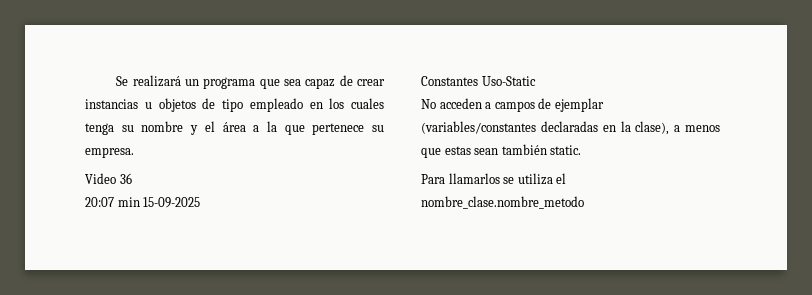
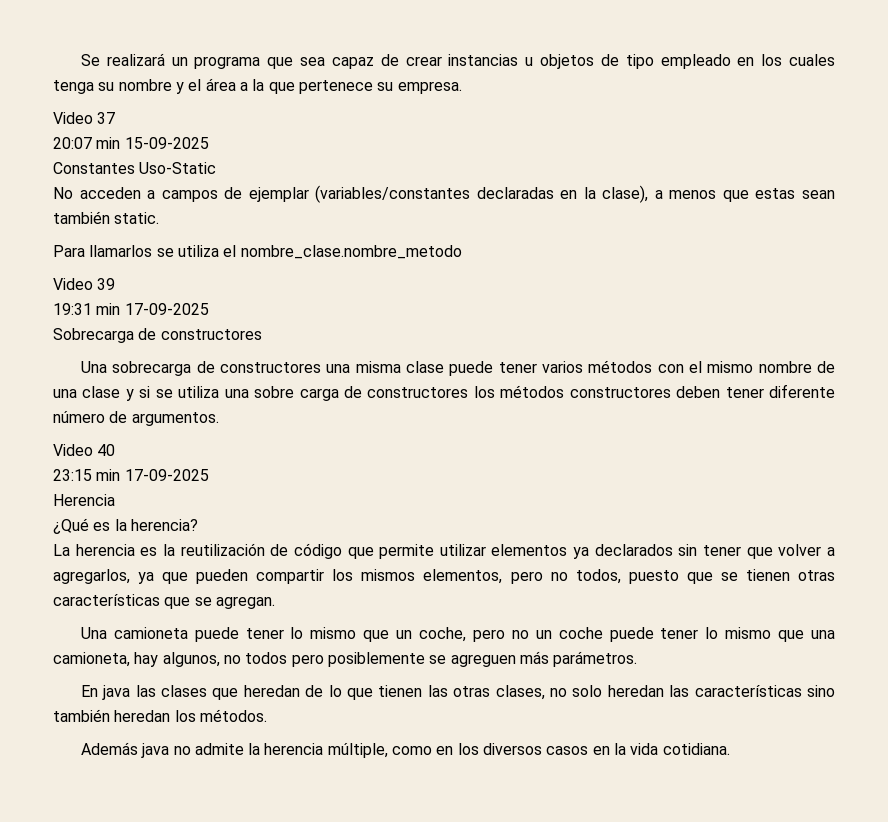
- Video 36
+ Video 37
+ Video 39
+ 19:31 min 17-09-2025
+ Sobrecarga de constructores
+ Una sobrecarga de constructores una misma clase puede tener varios métodos con el mismo nombre de una clase y si se utiliza una sobre carga de constructores los métodos constructores deben tener diferente número de argumentos.
+ Video 40
+ 23:15 min 17-09-2025
+ Herencia
+ ¿Qué es la herencia?
+ La herencia es la reutilización de código que permite utilizar elementos ya declarados sin tener que volver a agregarlos, ya que pueden compartir los mismos elementos, pero no todos, puesto que se tienen otras características que se agregan.
+ Una camioneta puede tener lo mismo que un coche, pero no un coche puede tener lo mismo que una camioneta, hay algunos, no todos pero posiblemente se agreguen más parámetros.
+ En java las clases que heredan de lo que tienen las otras clases, no solo heredan las características sino también heredan los métodos.
+ Además java no admite la herencia múltiple, como en los diversos casos en la vida cotidiana.

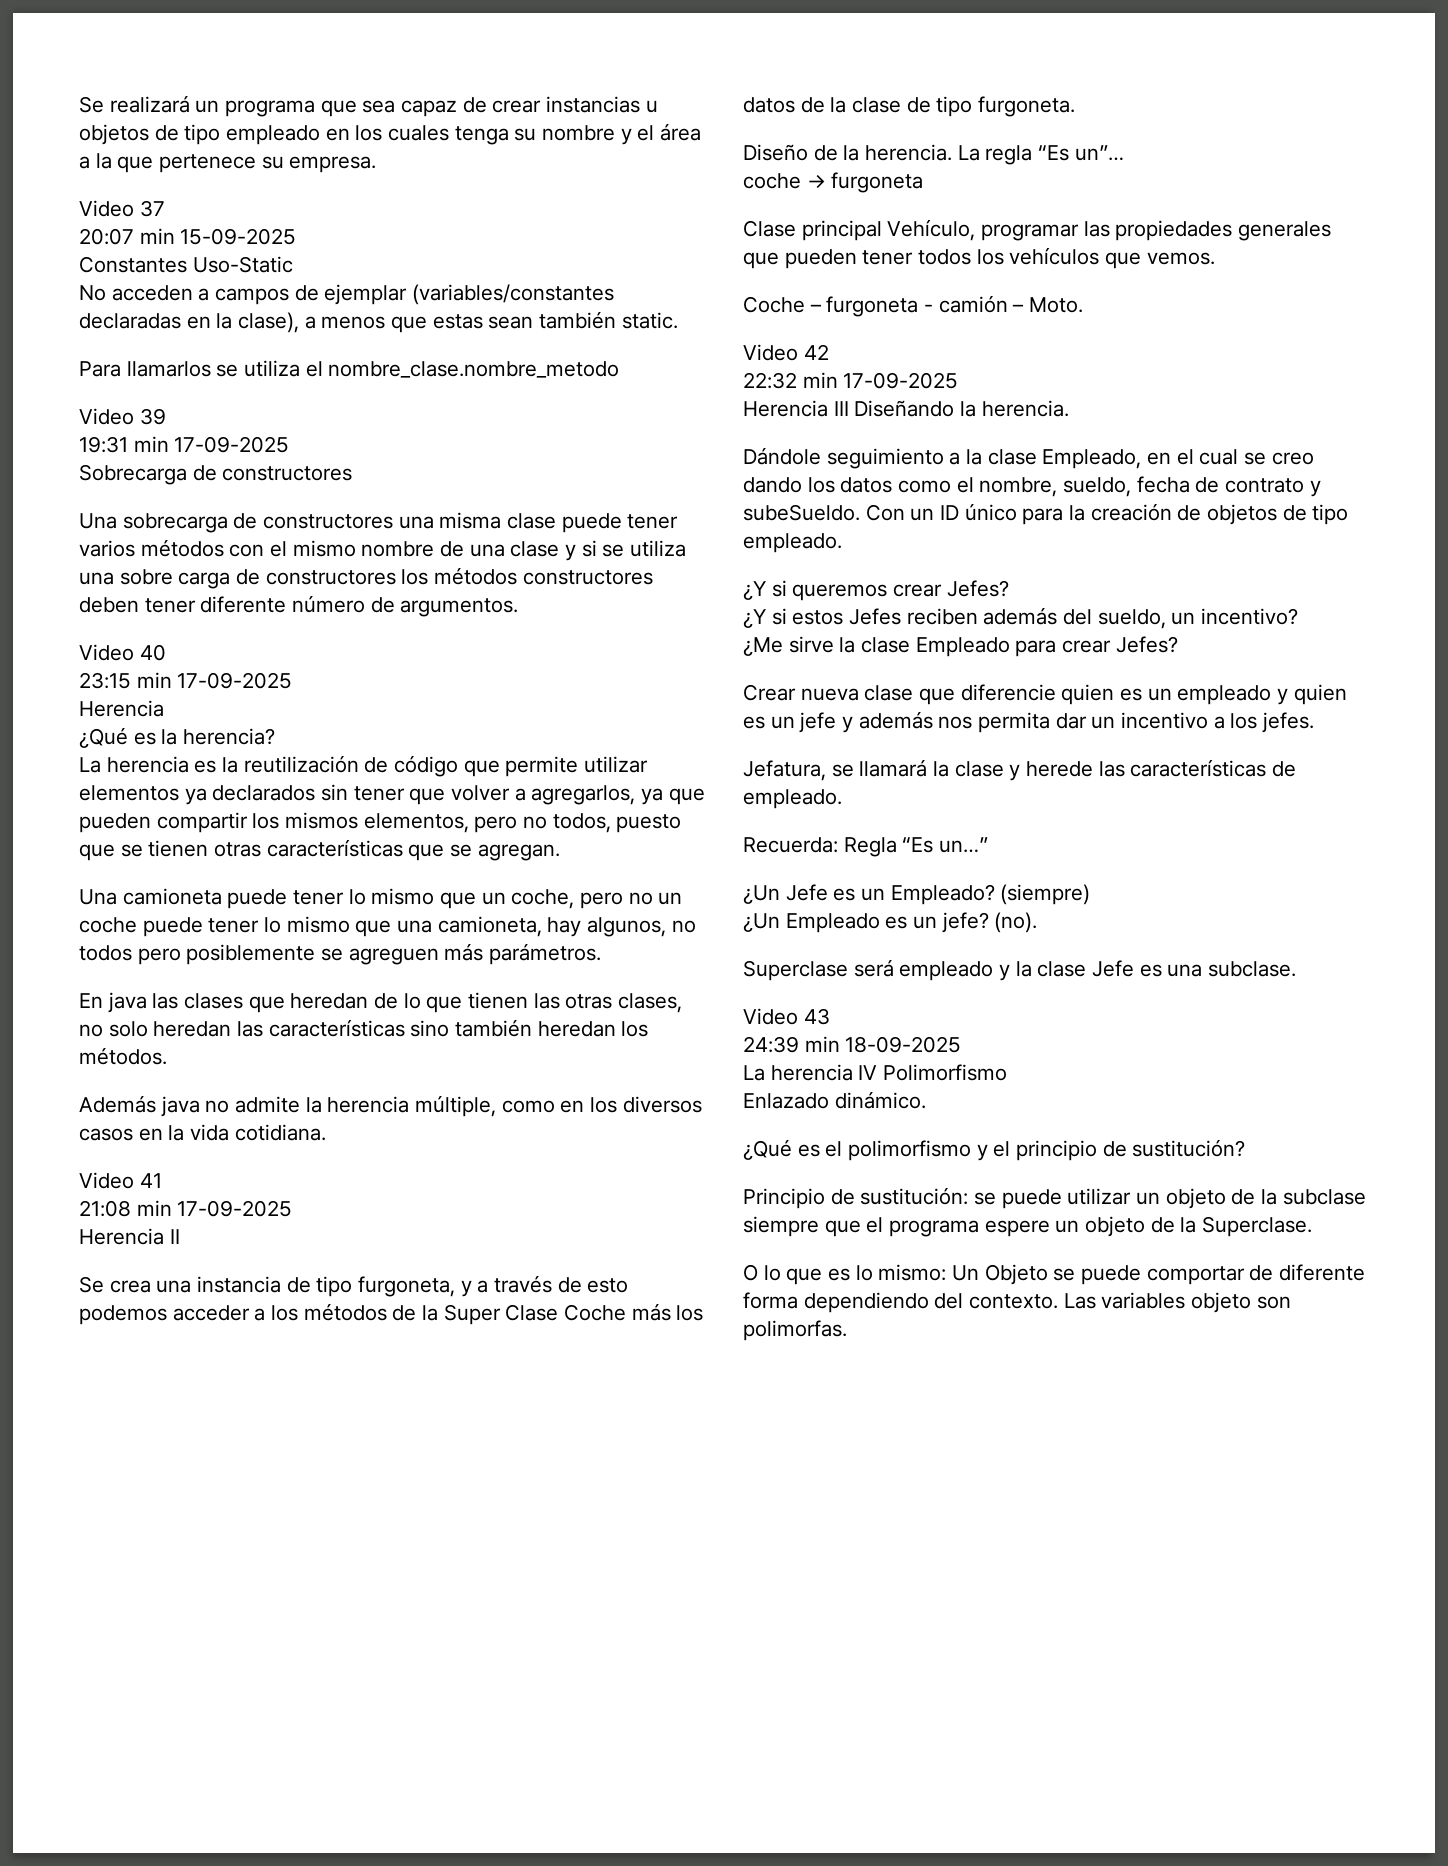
+ Video 41
+ 21:08 min 17-09-2025
+ Herencia II
+ Se crea una instancia de tipo furgoneta, y a través de esto podemos acceder a los métodos de la Super Clase Coche más los datos de la clase de tipo furgoneta.
+ Diseño de la herencia. La regla “Es un”…
+ coche → furgoneta
+ Clase principal Vehículo, programar las propiedades generales que pueden tener todos los vehículos que vemos.
+ Coche – furgoneta - camión – Moto.
+ Video 42
+ 22:32 min 17-09-2025
+ Herencia III Diseñando la herencia.
+ Dándole seguimiento a la clase Empleado, en el cual se creo dando los datos como el nombre, sueldo, fecha de contrato y subeSueldo. Con un ID único para la creación de objetos de tipo empleado.
+ ¿Y si queremos crear Jefes?
+ ¿Y si estos Jefes reciben además del sueldo, un incentivo?
+ ¿Me sirve la clase Empleado para crear Jefes?
+ Crear nueva clase que diferencie quien es un empleado y quien es un jefe y además nos permita dar un incentivo a los jefes.
+ Jefatura, se llamará la clase y herede las características de empleado.
+ Recuerda: Regla “Es un…”
+ ¿Un Jefe es un Empleado? (siempre)
+ ¿Un Empleado es un jefe? (no).
+ Superclase será empleado y la clase Jefe es una subclase.
+ Video 43
+ 24:39 min 18-09-2025
+ La herencia IV Polimorfismo
+ Enlazado dinámico.
+ ¿Qué es el polimorfismo y el principio de sustitución?
+ Principio de sustitución: se puede utilizar un objeto de la subclase siempre que el programa espere un objeto de la Superclase.
+ O lo que es lo mismo: Un Objeto se puede comportar de diferente forma dependiendo del contexto. Las variables objeto son polimorfas.

